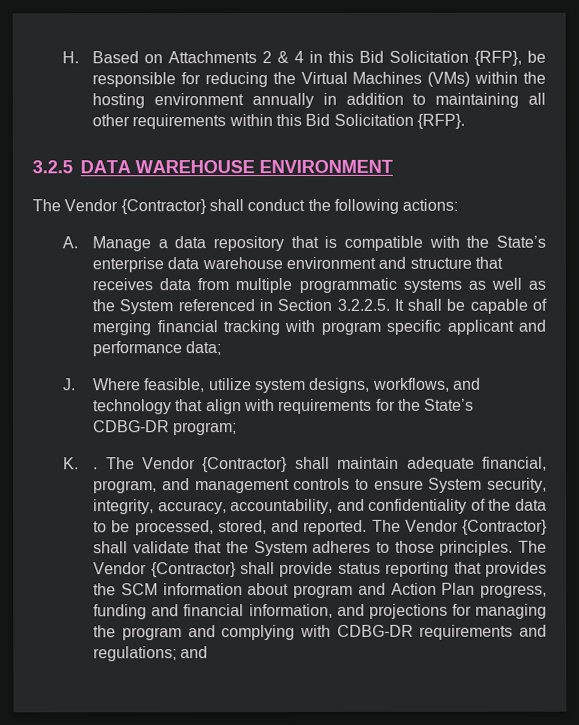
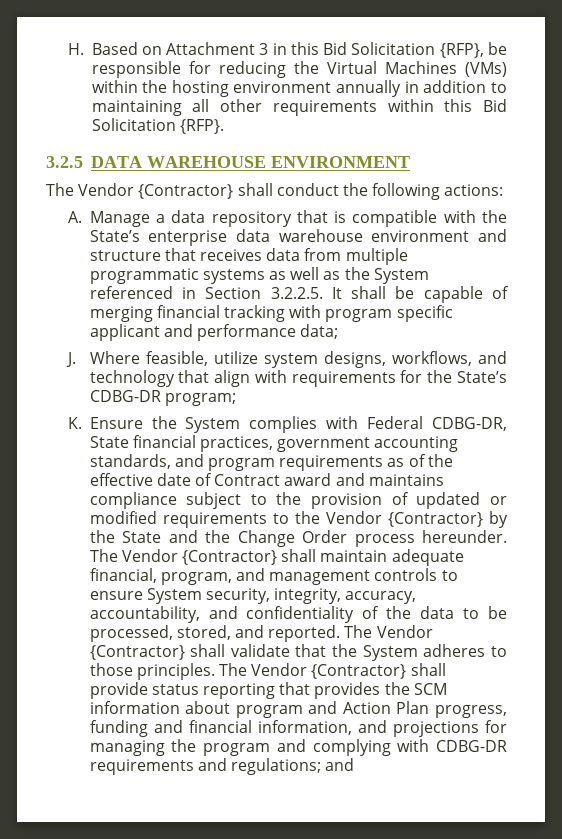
- H. Based on Attachments 2 & 4 in this Bid Solicitation {RFP}, be responsible for reducing the Virtual Machines (VMs) within the hosting environment annually in addition to maintaining all other requirements within this Bid Solicitation {RFP}.
+ H. Based on Attachment 3 in this Bid Solicitation {RFP}, be responsible for reducing the Virtual Machines (VMs) within the hosting environment annually in addition to maintaining all other requirements within this Bid Solicitation {RFP}.
- K. .
+ K. Ensure the System complies with Federal CDBG-DR, State financial practices, government accounting standards, and program requirements as of the effective date of Contract award and maintains compliance subject to the provision of updated or modified requirements to the Vendor {Contractor} by the State and the Change Order process hereunder.

